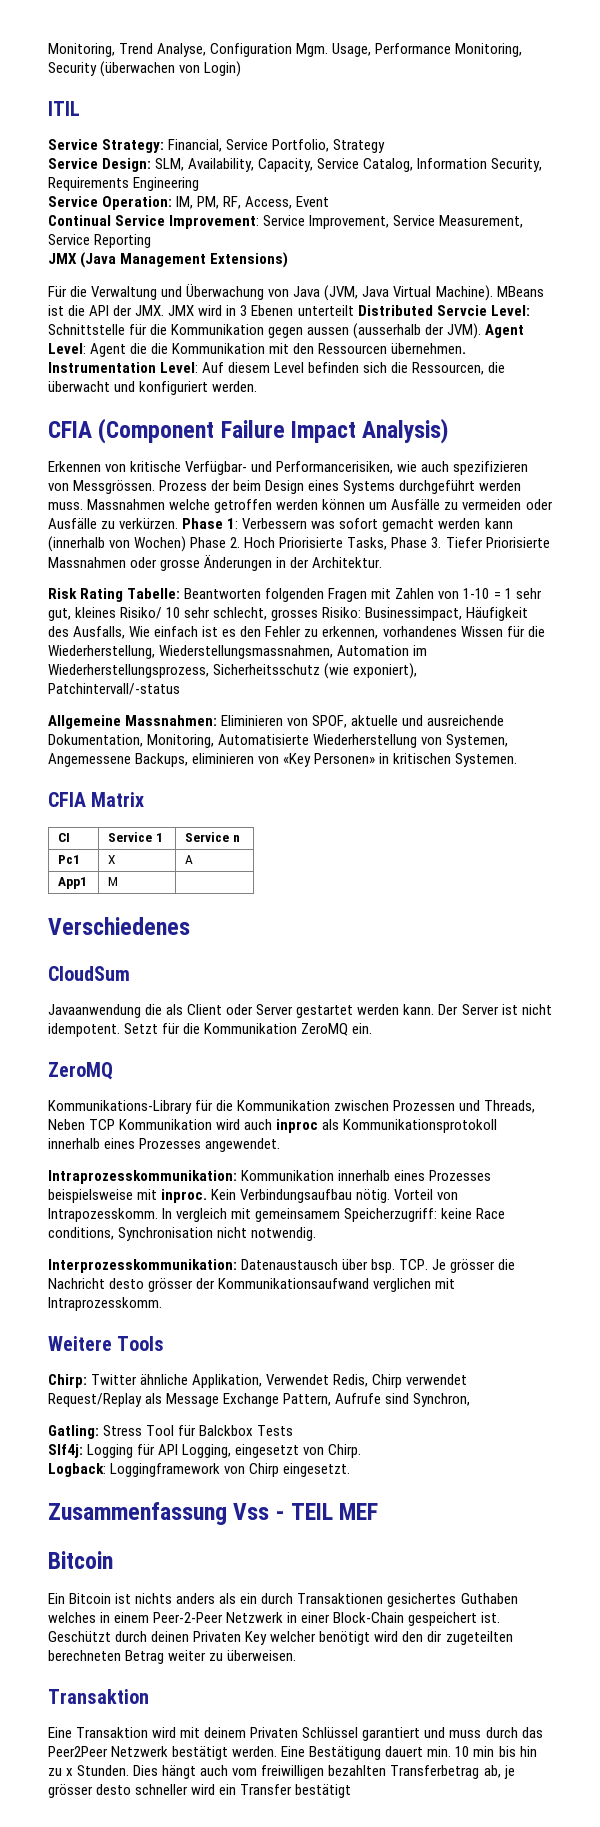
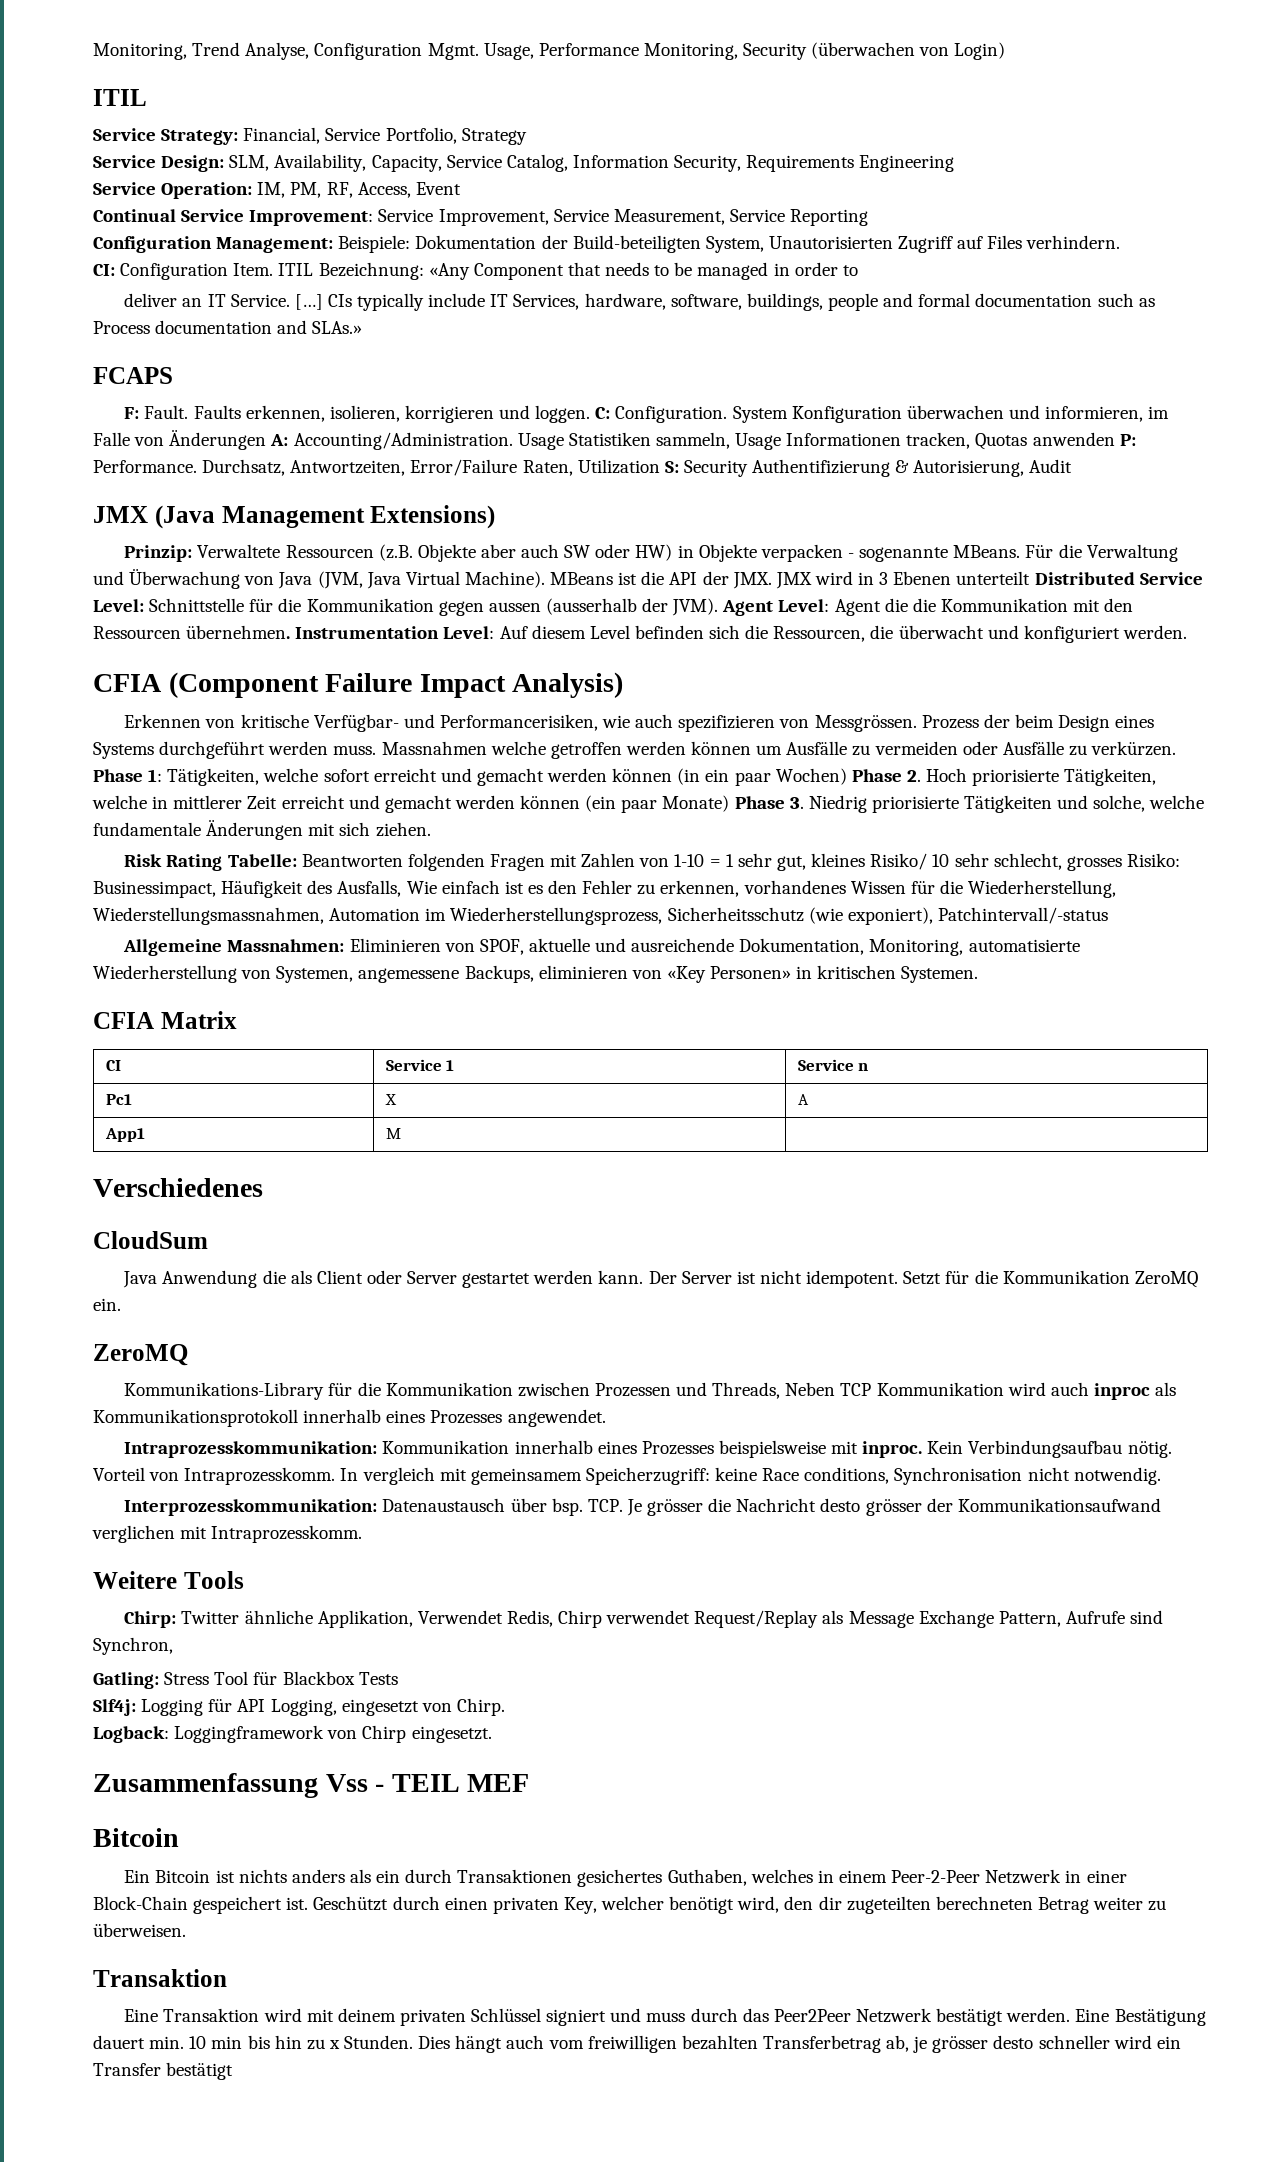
- Monitoring, Trend Analyse, Configuration Mgm. Usage, Performance Monitoring, Security (überwachen von Login)
+ Monitoring, Trend Analyse, Configuration Mgmt. Usage, Performance Monitoring, Security (überwachen von Login)
+ Configuration Management: Beispiele: Dokumentation der Build-beteiligten System, Unautorisierten Zugriff auf Files verhindern.
+ CI: Configuration Item. ITIL Bezeichnung: «Any Component that needs to be managed in order to
+ deliver an IT Service. […] CIs typically include IT Services, hardware, software, buildings, people and formal documentation such as Process documentation and SLAs.»
+ FCAPS
+ F: Fault. Faults erkennen, isolieren, korrigieren und loggen. C: Configuration. System Konfiguration überwachen und informieren, im Falle von Änderungen A: Accounting/Administration. Usage Statistiken sammeln, Usage Informationen tracken, Quotas anwenden P: Performance. Durchsatz, Antwortzeiten, Error/Failure Raten, Utilization S: Security Authentifizierung & Autorisierung, Audit
  JMX (Java Management Extensions)
- Für die Verwaltung und Überwachung von Java (JVM, Java Virtual Machine).
+ Prinzip: Verwaltete Ressourcen (z.B. Objekte aber auch SW oder HW) in Objekte verpacken - sogenannte MBeans. Für die Verwaltung und Überwachung von Java (JVM, Java Virtual Machine).
- MBeans ist die API der JMX. JMX wird in 3 Ebenen unterteilt Distributed Servcie Level: Schnittstelle für die Kommunikation gegen aussen (ausserhalb der JVM).
+ MBeans ist die API der JMX. JMX wird in 3 Ebenen unterteilt Distributed Service Level: Schnittstelle für die Kommunikation gegen aussen (ausserhalb der JVM).
- Phase 1: Verbessern was sofort gemacht werden kann (innerhalb von Wochen) Phase 2. Hoch Priorisierte Tasks, Phase 3. Tiefer Priorisierte Massnahmen oder grosse Änderungen in der Architektur.
+ Phase 1: Tätigkeiten, welche sofort erreicht und gemacht werden können (in ein paar Wochen) Phase 2. Hoch priorisierte Tätigkeiten, welche in mittlerer Zeit erreicht und gemacht werden können (ein paar Monate) Phase 3. Niedrig priorisierte Tätigkeiten und solche, welche fundamentale Änderungen mit sich ziehen.
- Allgemeine Massnahmen: Eliminieren von SPOF, aktuelle und ausreichende Dokumentation, Monitoring, Automatisierte Wiederherstellung von Systemen, Angemessene Backups, eliminieren von «Key Personen» in kritischen Systemen.
+ Allgemeine Massnahmen: Eliminieren von SPOF, aktuelle und ausreichende Dokumentation, Monitoring, automatisierte Wiederherstellung von Systemen, angemessene Backups, eliminieren von «Key Personen» in kritischen Systemen.
- Javaanwendung die als Client oder Server gestartet werden kann.
+ Java Anwendung die als Client oder Server gestartet werden kann.
- Vorteil von Intrapozesskomm.
+ Vorteil von Intraprozesskomm.
- Gatling: Stress Tool für Balckbox Tests
+ Gatling: Stress Tool für Blackbox Tests
- Ein Bitcoin ist nichts anders als ein durch Transaktionen gesichertes Guthaben welches in einem Peer-2-Peer Netzwerk in einer Block-Chain gespeichert ist.
+ Ein Bitcoin ist nichts anders als ein durch Transaktionen gesichertes Guthaben, welches in einem Peer-2-Peer Netzwerk in einer Block-Chain gespeichert ist.
- Geschützt durch deinen Privaten Key welcher benötigt wird den dir zugeteilten berechneten Betrag weiter zu überweisen.
+ Geschützt durch einen privaten Key, welcher benötigt wird, den dir zugeteilten berechneten Betrag weiter zu überweisen.
- Eine Transaktion wird mit deinem Privaten Schlüssel garantiert und muss durch das Peer2Peer Netzwerk bestätigt werden.
+ Eine Transaktion wird mit deinem privaten Schlüssel signiert und muss durch das Peer2Peer Netzwerk bestätigt werden.

